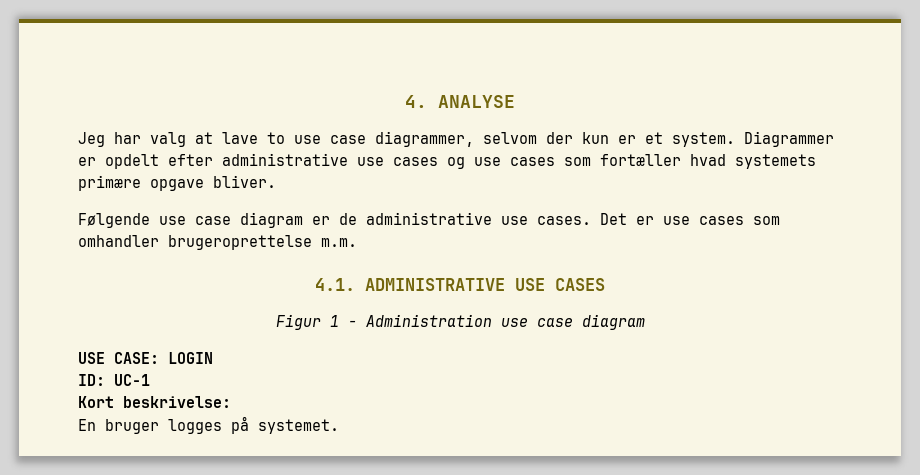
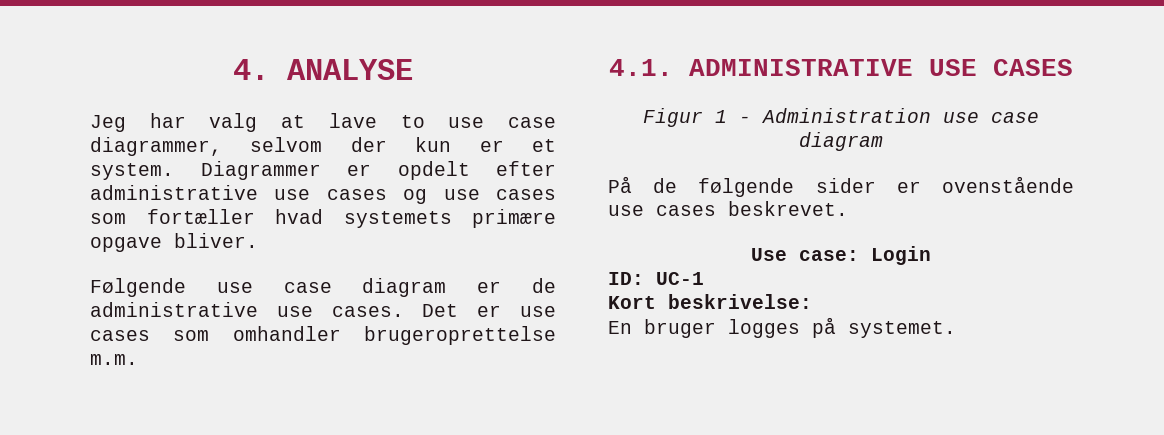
- USE CASE: LOGIN
+ På de følgende sider er ovenstående use cases beskrevet.
+ Use case: Login

